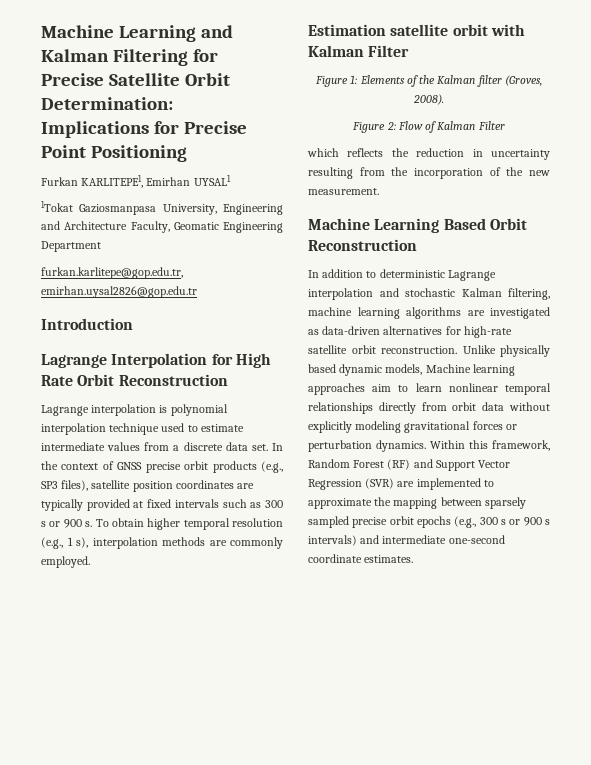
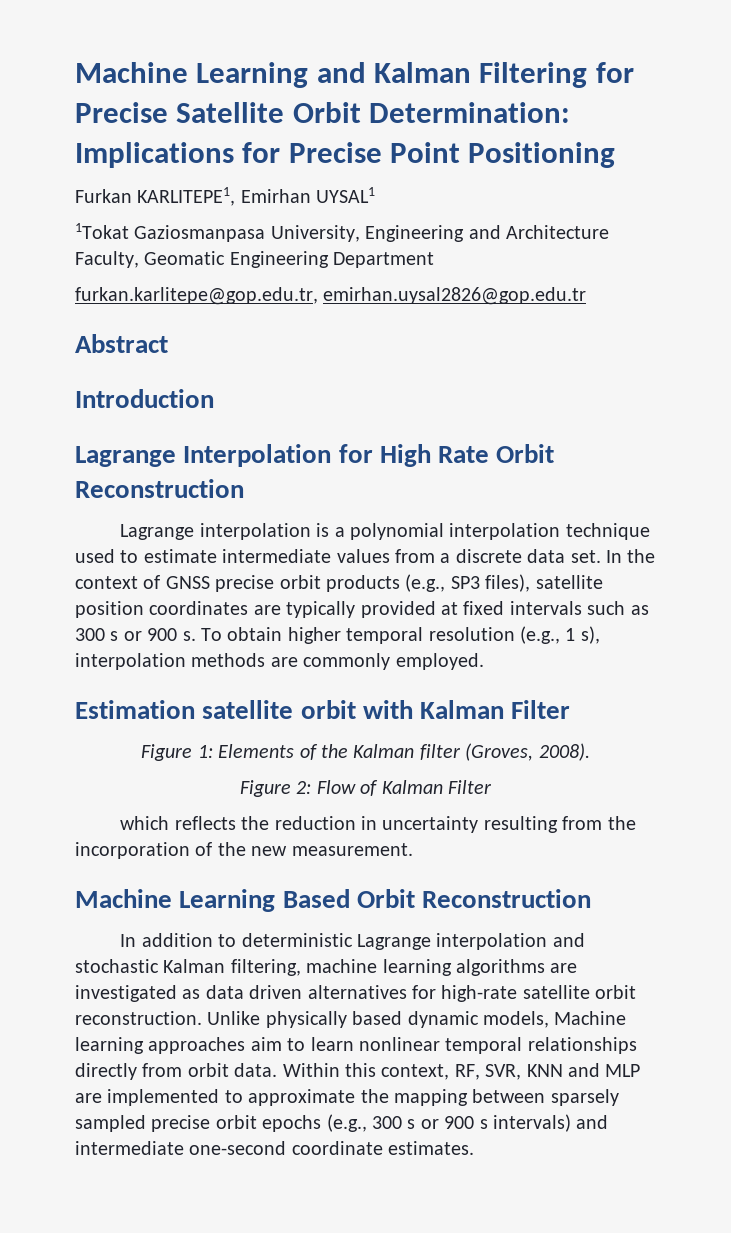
+ Abstract
- Lagrange interpolation is polynomial interpolation technique used to estimate intermediate values from a discrete data set.
+ Lagrange interpolation is a polynomial interpolation technique used to estimate intermediate values from a discrete data set.
- In addition to deterministic Lagrange interpolation and stochastic Kalman filtering, machine learning algorithms are investigated as data-driven alternatives for high-rate satellite orbit reconstruction.
+ In addition to deterministic Lagrange interpolation and stochastic Kalman filtering, machine learning algorithms are investigated as data driven alternatives for high-rate satellite orbit reconstruction.
- Unlike physically based dynamic models, Machine learning approaches aim to learn nonlinear temporal relationships directly from orbit data without explicitly modeling gravitational forces or perturbation dynamics. Within this framework, Random Forest (RF) and Support Vector Regression (SVR) are implemented to approximate the mapping between sparsely sampled precise orbit epochs (e.g., 300 s or 900 s intervals) and intermediate one-second coordinate estimates.
+ Unlike physically based dynamic models, Machine learning approaches aim to learn nonlinear temporal relationships directly from orbit data. Within this context, RF, SVR, KNN and MLP are implemented to approximate the mapping between sparsely sampled precise orbit epochs (e.g., 300 s or 900 s intervals) and intermediate one-second coordinate estimates.

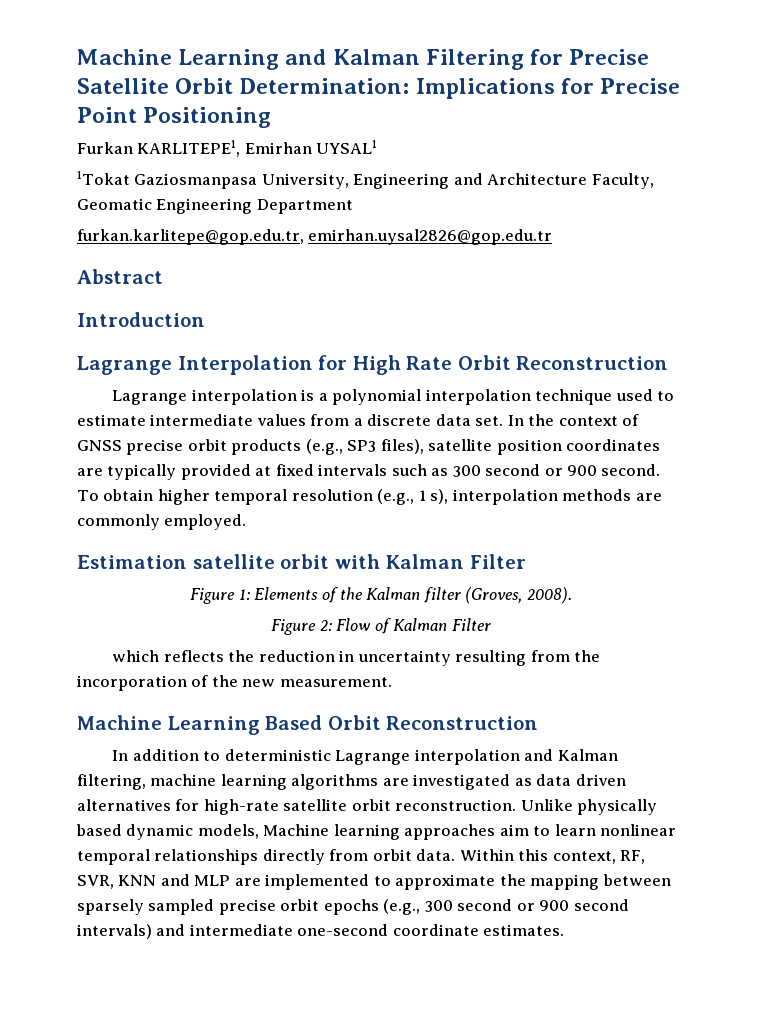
- In the context of GNSS precise orbit products (e.g., SP3 files), satellite position coordinates are typically provided at fixed intervals such as 300 s or 900 s.
+ In the context of GNSS precise orbit products (e.g., SP3 files), satellite position coordinates are typically provided at fixed intervals such as 300 second or 900 second.
- In addition to deterministic Lagrange interpolation and stochastic Kalman filtering, machine learning algorithms are investigated as data driven alternatives for high-rate satellite orbit reconstruction.
+ In addition to deterministic Lagrange interpolation and Kalman filtering, machine learning algorithms are investigated as data driven alternatives for high-rate satellite orbit reconstruction.
- Within this context, RF, SVR, KNN and MLP are implemented to approximate the mapping between sparsely sampled precise orbit epochs (e.g., 300 s or 900 s intervals) and intermediate one-second coordinate estimates.
+ Within this context, RF, SVR, KNN and MLP are implemented to approximate the mapping between sparsely sampled precise orbit epochs (e.g., 300 second or 900 second intervals) and intermediate one-second coordinate estimates.

